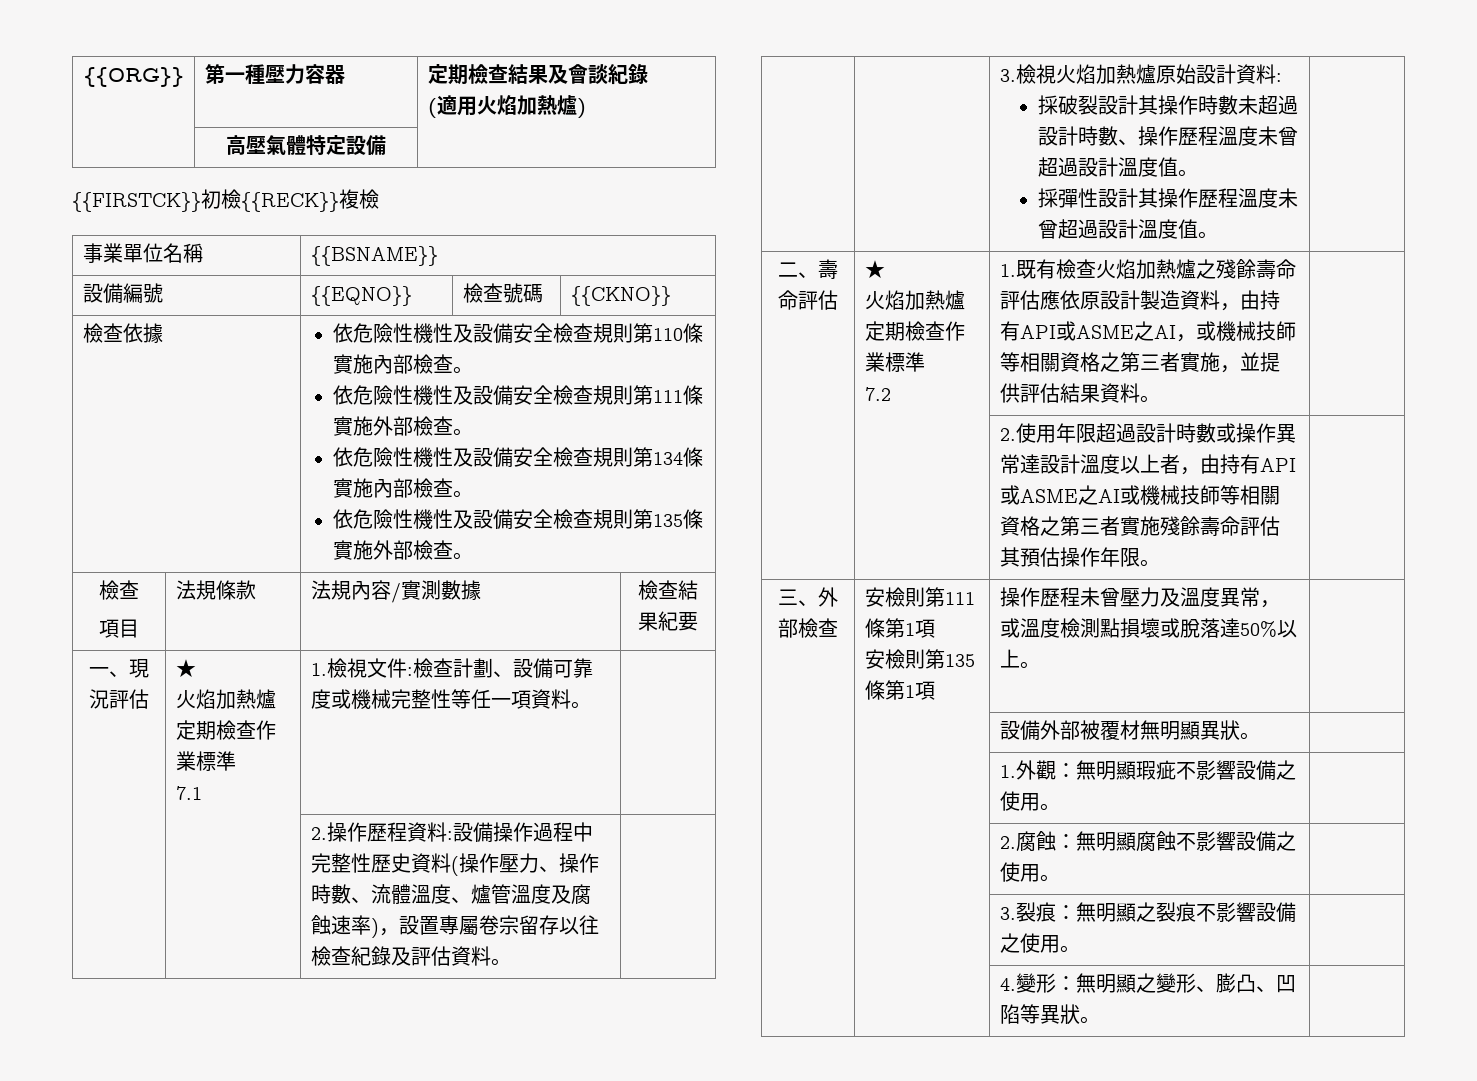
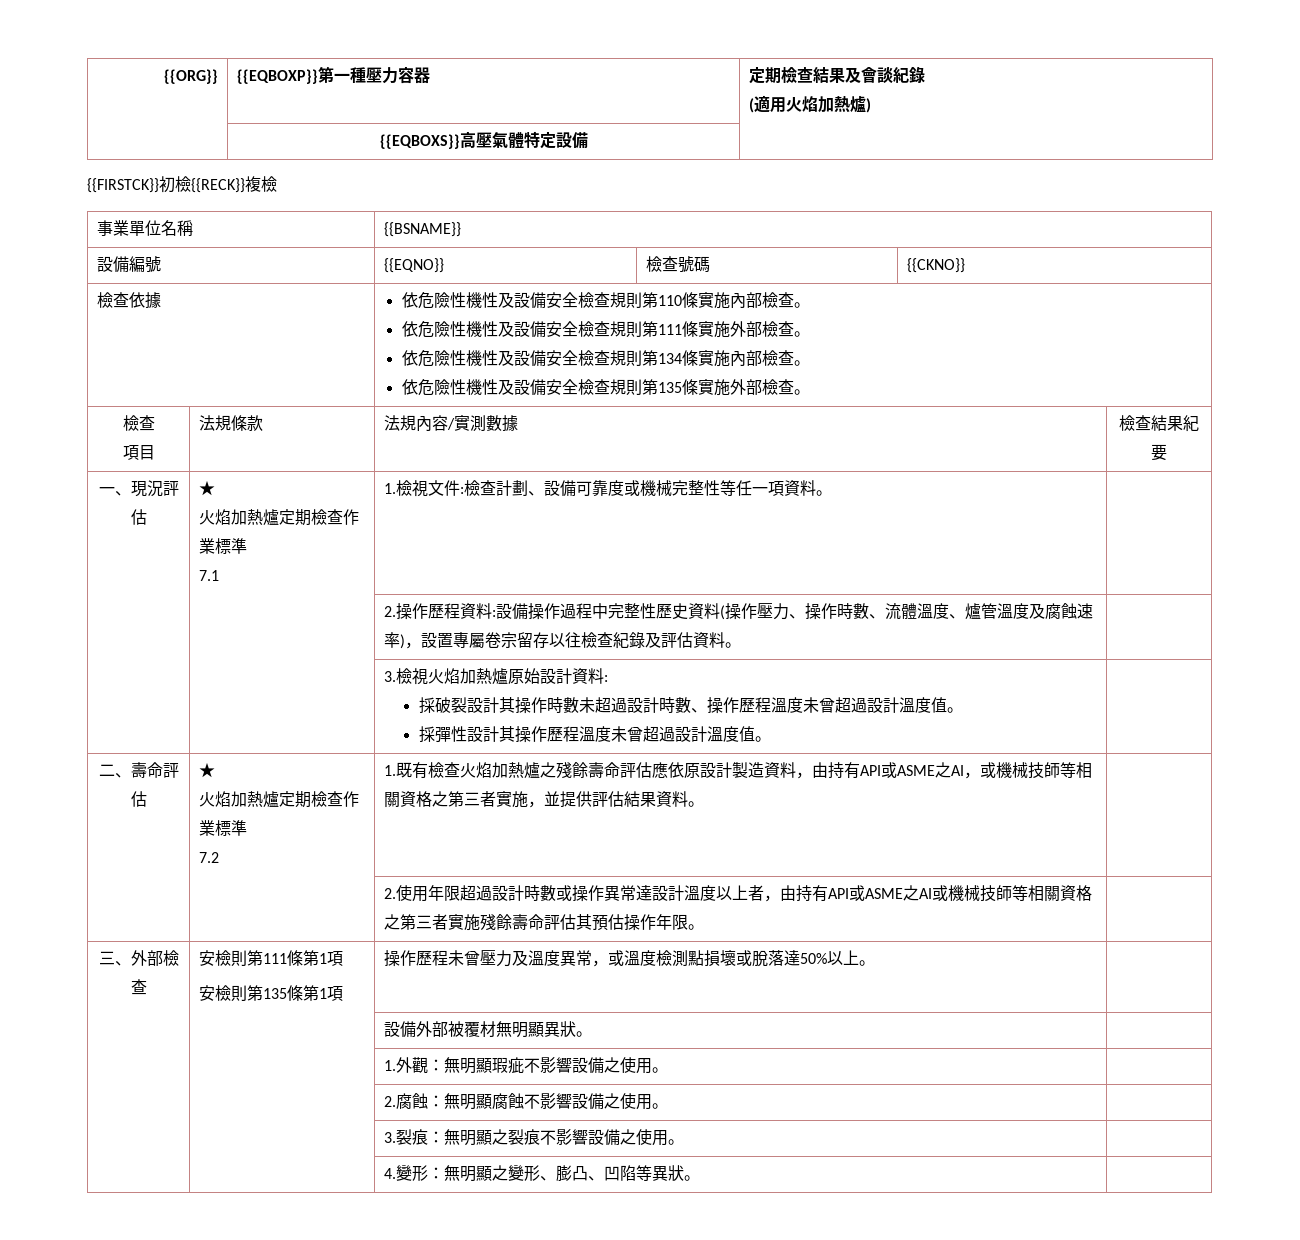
- {{ORG}} | 第一種壓力容器 | 定期檢查結果及會談紀錄
+ {{ORG}} | {{EQBOXP}}第一種壓力容器 | 定期檢查結果及會談紀錄
- | 高壓氣體特定設備 |
+ | {{EQBOXS}}高壓氣體特定設備 |

